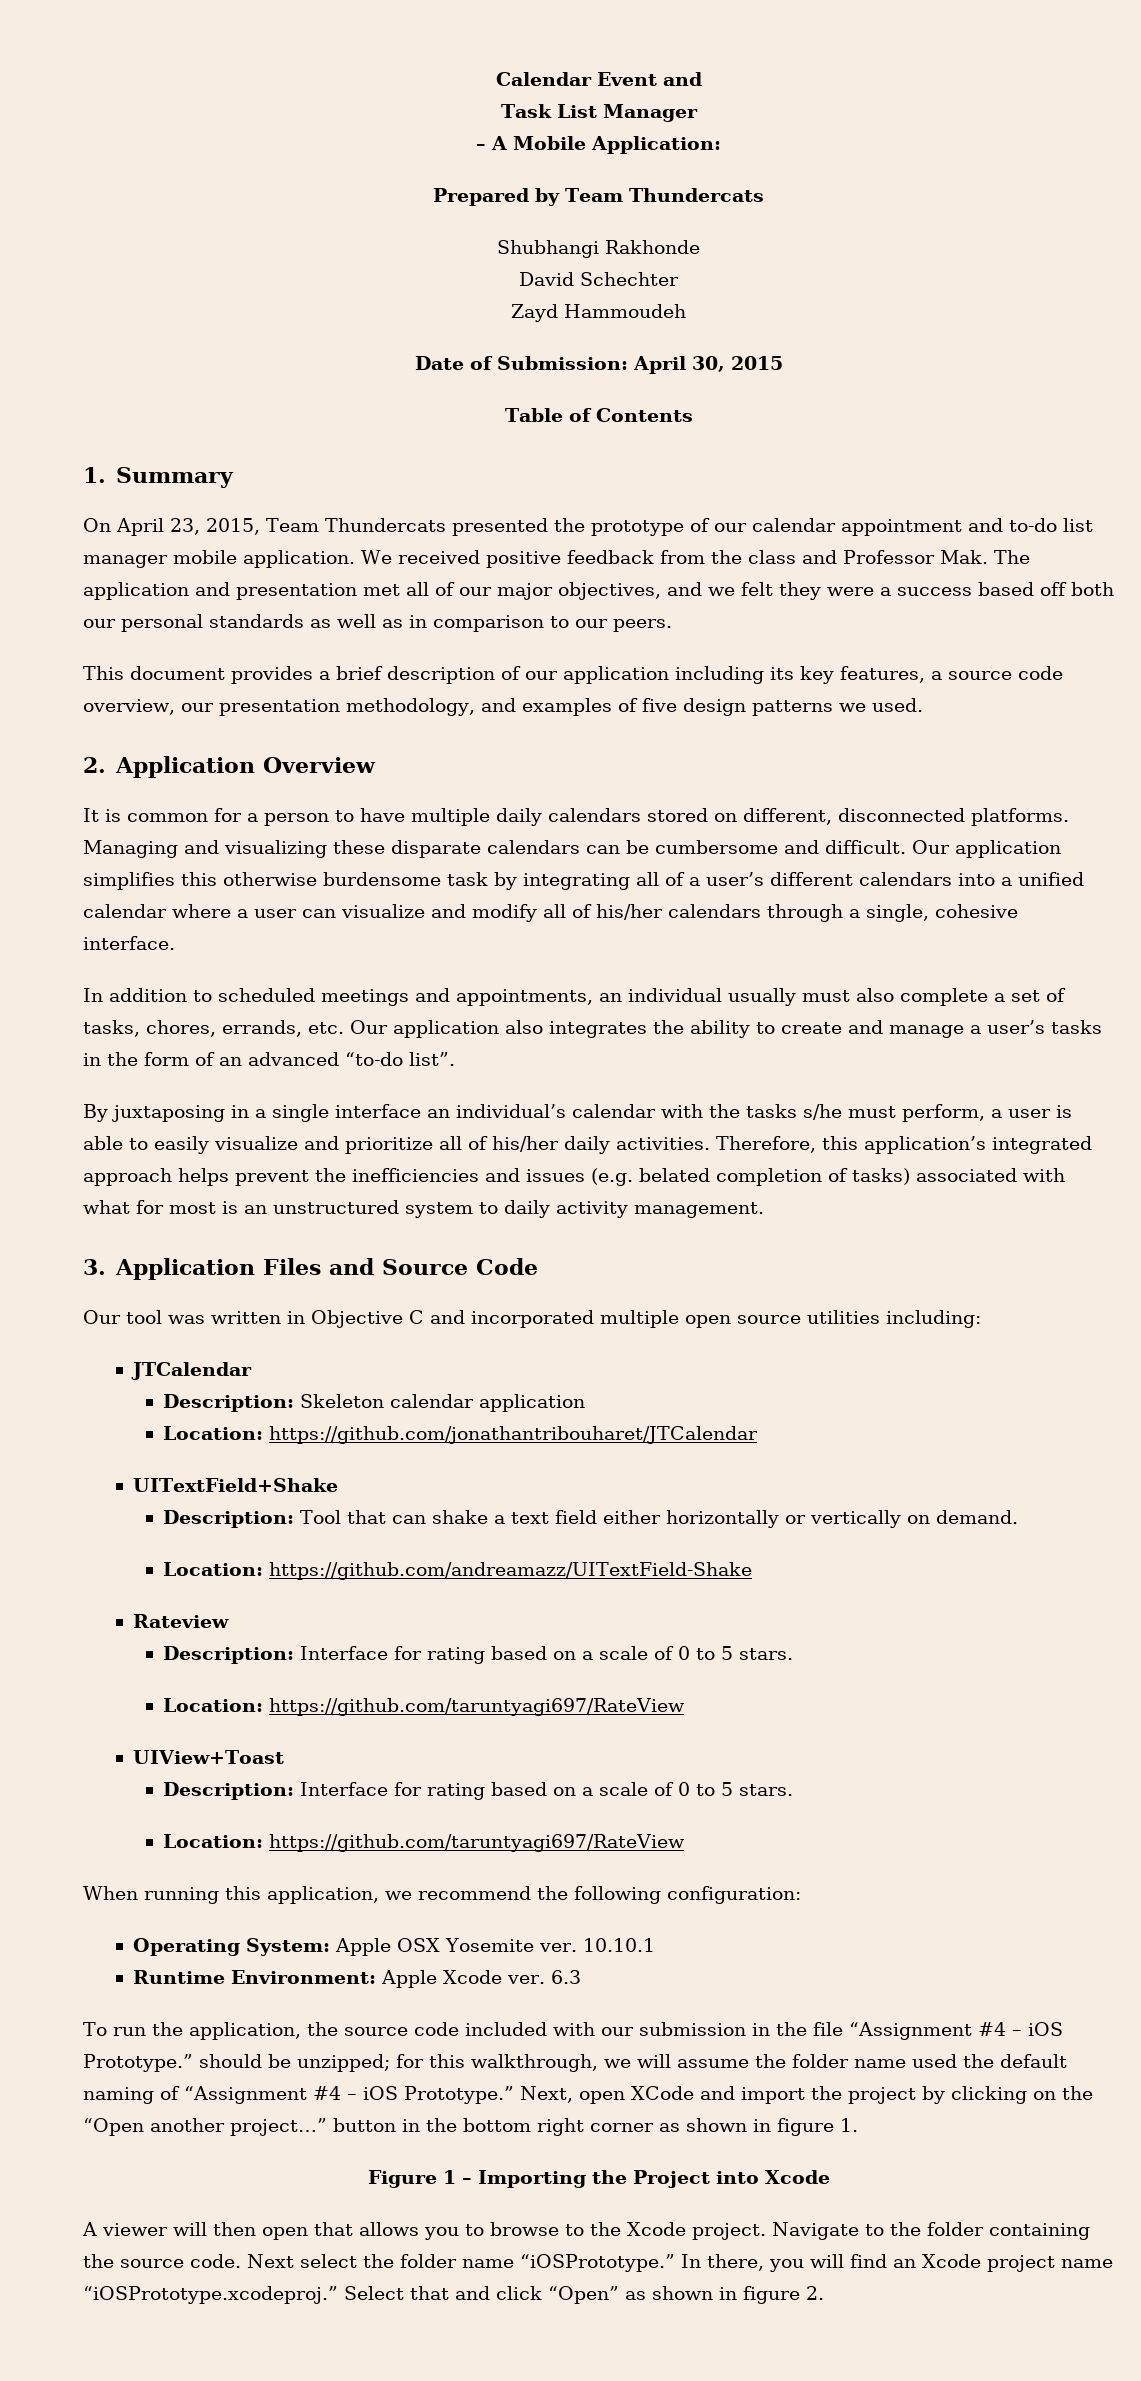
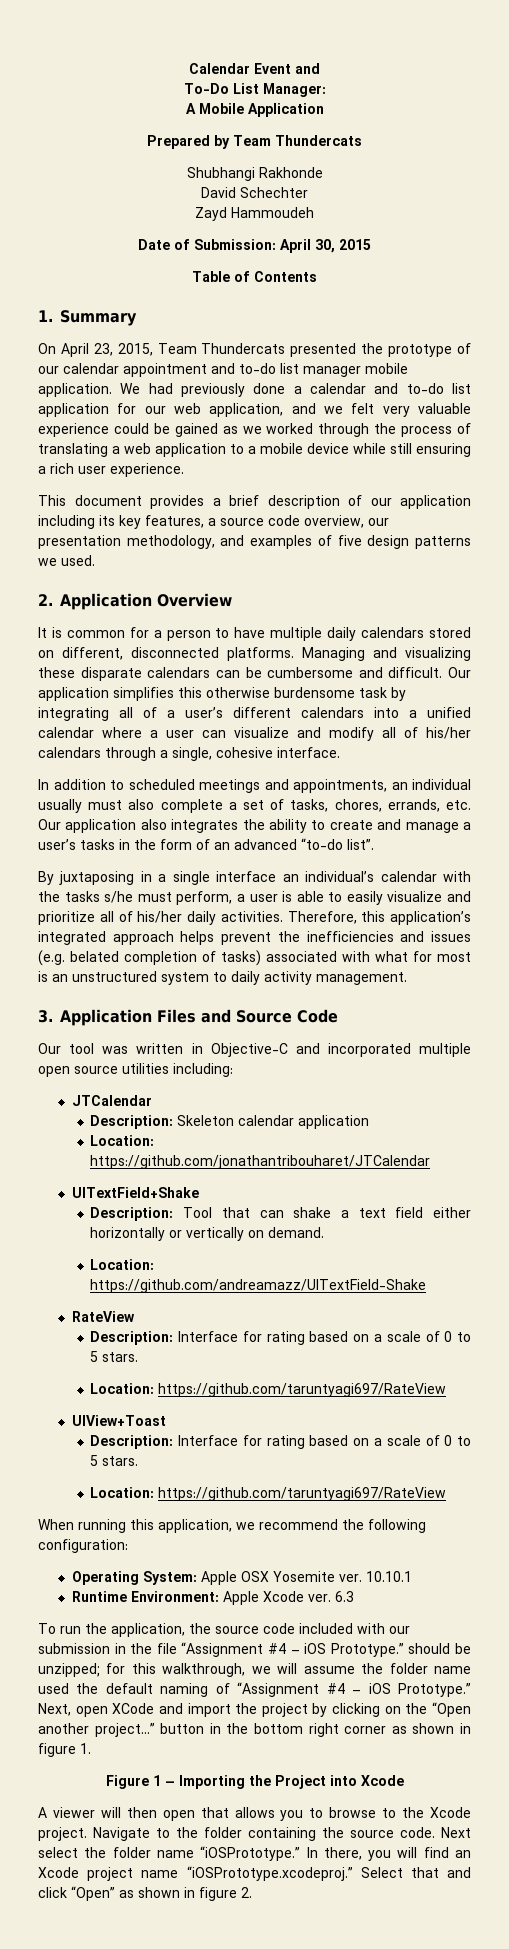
- Task List Manager
- – A Mobile Application:
+ To-Do List Manager:
+ A Mobile Application
- We received positive feedback from the class and Professor Mak. The application and presentation met all of our major objectives, and we felt they were a success based off both our personal standards as well as in comparison to our peers.
+ We had previously done a calendar and to-do list application for our web application, and we felt very valuable experience could be gained as we worked through the process of translating a web application to a mobile device while still ensuring a rich user experience.
- Our tool was written in Objective C and incorporated multiple open source utilities including:
+ Our tool was written in Objective-C and incorporated multiple open source utilities including:
- Rateview
+ RateView

